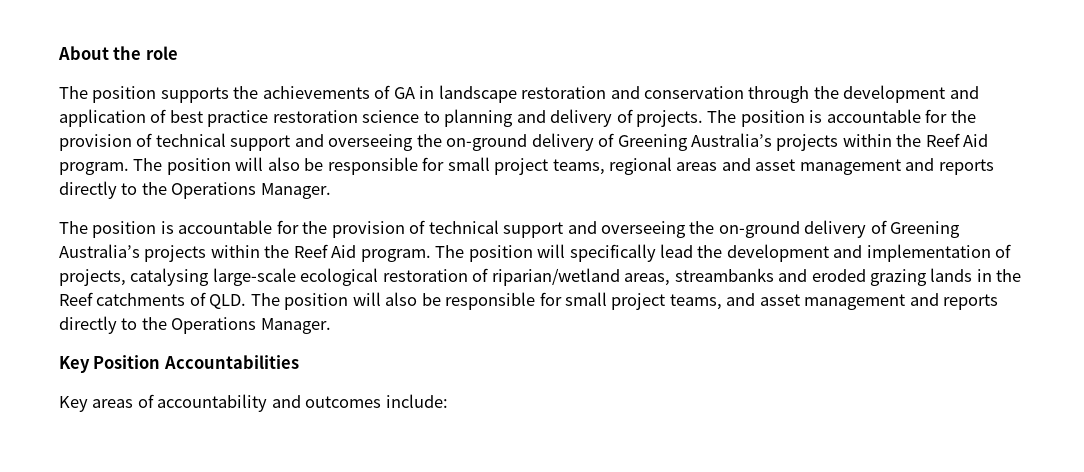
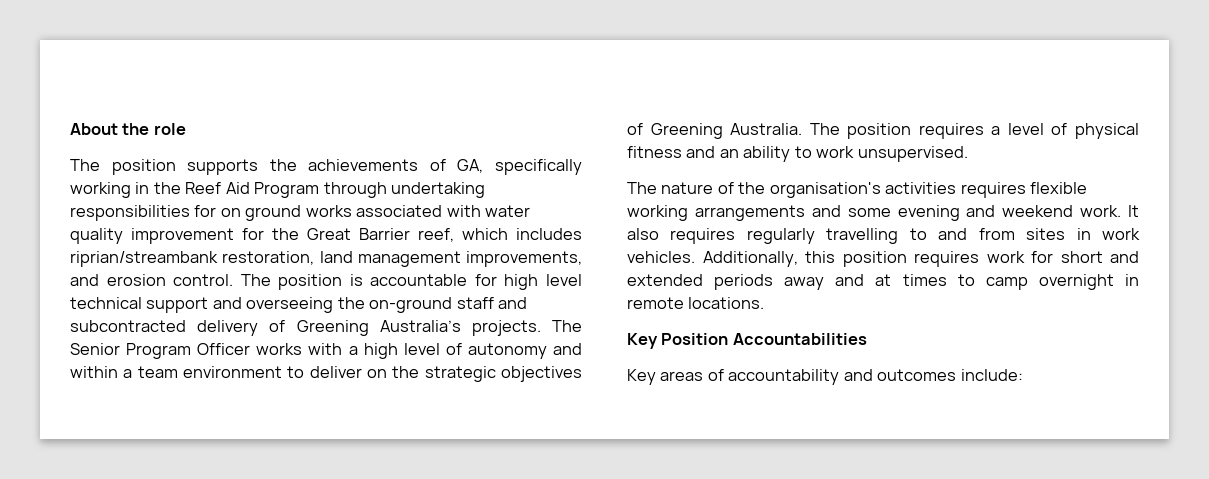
- The position supports the achievements of GA in landscape restoration and conservation through the development and application of best practice restoration science to planning and delivery of projects. The position is accountable for the provision of technical support and overseeing the on-ground delivery of Greening Australia’s projects within the Reef Aid program. The position will also be responsible for small project teams, regional areas and asset management and reports directly to the Operations Manager.
- The position is accountable for the provision of technical support and overseeing the on-ground delivery of Greening Australia’s projects within the Reef Aid program. The position will specifically lead the development and implementation of projects, catalysing large-scale ecological restoration of riparian/wetland areas, streambanks and eroded grazing lands in the Reef catchments of QLD. The position will also be responsible for small project teams, and asset management and reports directly to the Operations Manager.
+ The position supports the achievements of GA, specifically working in the Reef Aid Program through undertaking responsibilities for on ground works associated with water quality improvement for the Great Barrier reef, which includes riprian/streambank restoration, land management improvements, and erosion control. The position is accountable for high level technical support and overseeing the on-ground staff and subcontracted delivery of Greening Australia’s projects. The Senior Program Officer works with a high level of autonomy and within a team environment to deliver on the strategic objectives of Greening Australia. The position requires a level of physical fitness and an ability to work unsupervised.
+ The nature of the organisation's activities requires flexible working arrangements and some evening and weekend work. It also requires regularly travelling to and from sites in work vehicles. Additionally, this position requires work for short and extended periods away and at times to camp overnight in remote locations.

